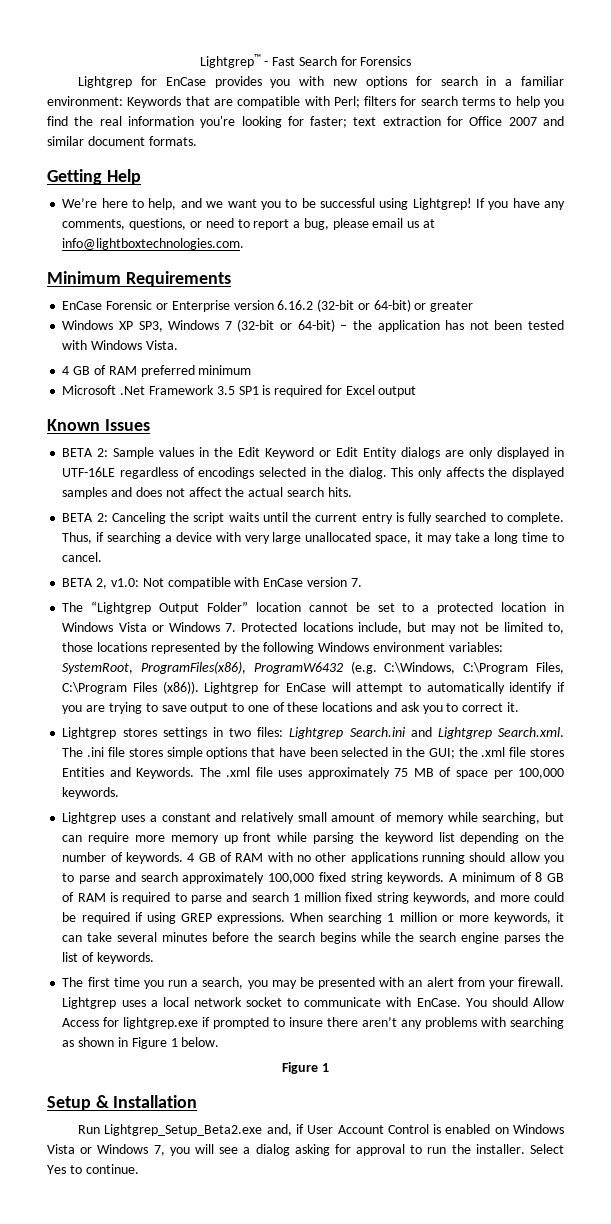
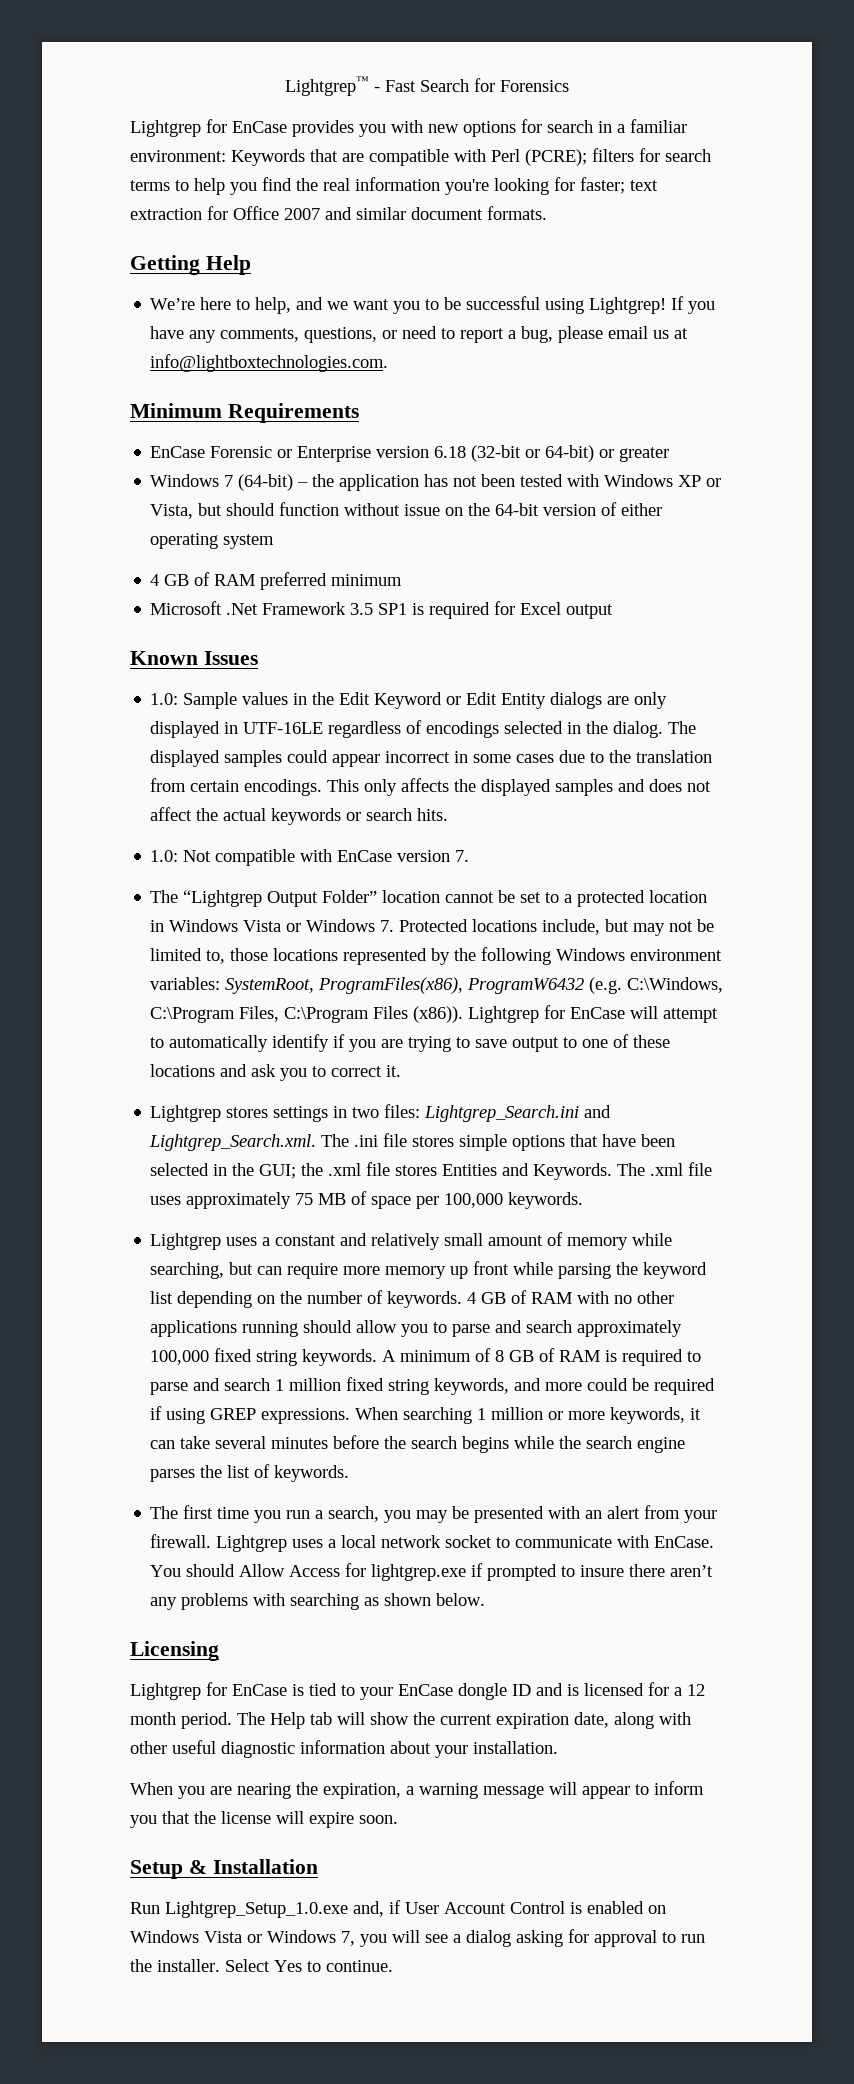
- Lightgrep for EnCase provides you with new options for search in a familiar environment: Keywords that are compatible with Perl; filters for search terms to help you find the real information you're looking for faster; text extraction for Office 2007 and similar document formats.
+ Lightgrep for EnCase provides you with new options for search in a familiar environment: Keywords that are compatible with Perl (PCRE); filters for search terms to help you find the real information you're looking for faster; text extraction for Office 2007 and similar document formats.
- EnCase Forensic or Enterprise version 6.16.2 (32-bit or 64-bit) or greater
+ EnCase Forensic or Enterprise version 6.18 (32-bit or 64-bit) or greater
- Windows XP SP3, Windows 7 (32-bit or 64-bit) – the application has not been tested with Windows Vista.
+ Windows 7 (64-bit) – the application has not been tested with Windows XP or Vista, but should function without issue on the 64-bit version of either operating system
- BETA 2: Sample values in the Edit Keyword or Edit Entity dialogs are only displayed in UTF-16LE regardless of encodings selected in the dialog.
+ 1.0: Sample values in the Edit Keyword or Edit Entity dialogs are only displayed in UTF-16LE regardless of encodings selected in the dialog.
+ The displayed samples could appear incorrect in some cases due to the translation from certain encodings.
- This only affects the displayed samples and does not affect the actual search hits.
+ This only affects the displayed samples and does not affect the actual keywords or search hits.
- BETA 2: Canceling the script waits until the current entry is fully searched to complete. Thus, if searching a device with very large unallocated space, it may take a long time to cancel.
- BETA 2, v1.0: Not compatible with EnCase version 7.
+ 1.0: Not compatible with EnCase version 7.
- Lightgrep stores settings in two files: Lightgrep Search.ini and Lightgrep Search.xml. The .ini file stores simple options that have been selected in the GUI; the .xml file stores Entities and Keywords.
+ Lightgrep stores settings in two files: Lightgrep_Search.ini and Lightgrep_Search.xml. The .ini file stores simple options that have been selected in the GUI; the .xml file stores Entities and Keywords.
- You should Allow Access for lightgrep.exe if prompted to insure there aren’t any problems with searching as shown in Figure 1 below.
- Figure 1
+ You should Allow Access for lightgrep.exe if prompted to insure there aren’t any problems with searching as shown below.
+ Licensing
+ Lightgrep for EnCase is tied to your EnCase dongle ID and is licensed for a 12 month period. The Help tab will show the current expiration date, along with other useful diagnostic information about your installation.
+ When you are nearing the expiration, a warning message will appear to inform you that the license will expire soon.
- Run Lightgrep_Setup_Beta2.exe and, if User Account Control is enabled on Windows Vista or Windows 7, you will see a dialog asking for approval to run the installer.
+ Run Lightgrep_Setup_1.0.exe and, if User Account Control is enabled on Windows Vista or Windows 7, you will see a dialog asking for approval to run the installer.

